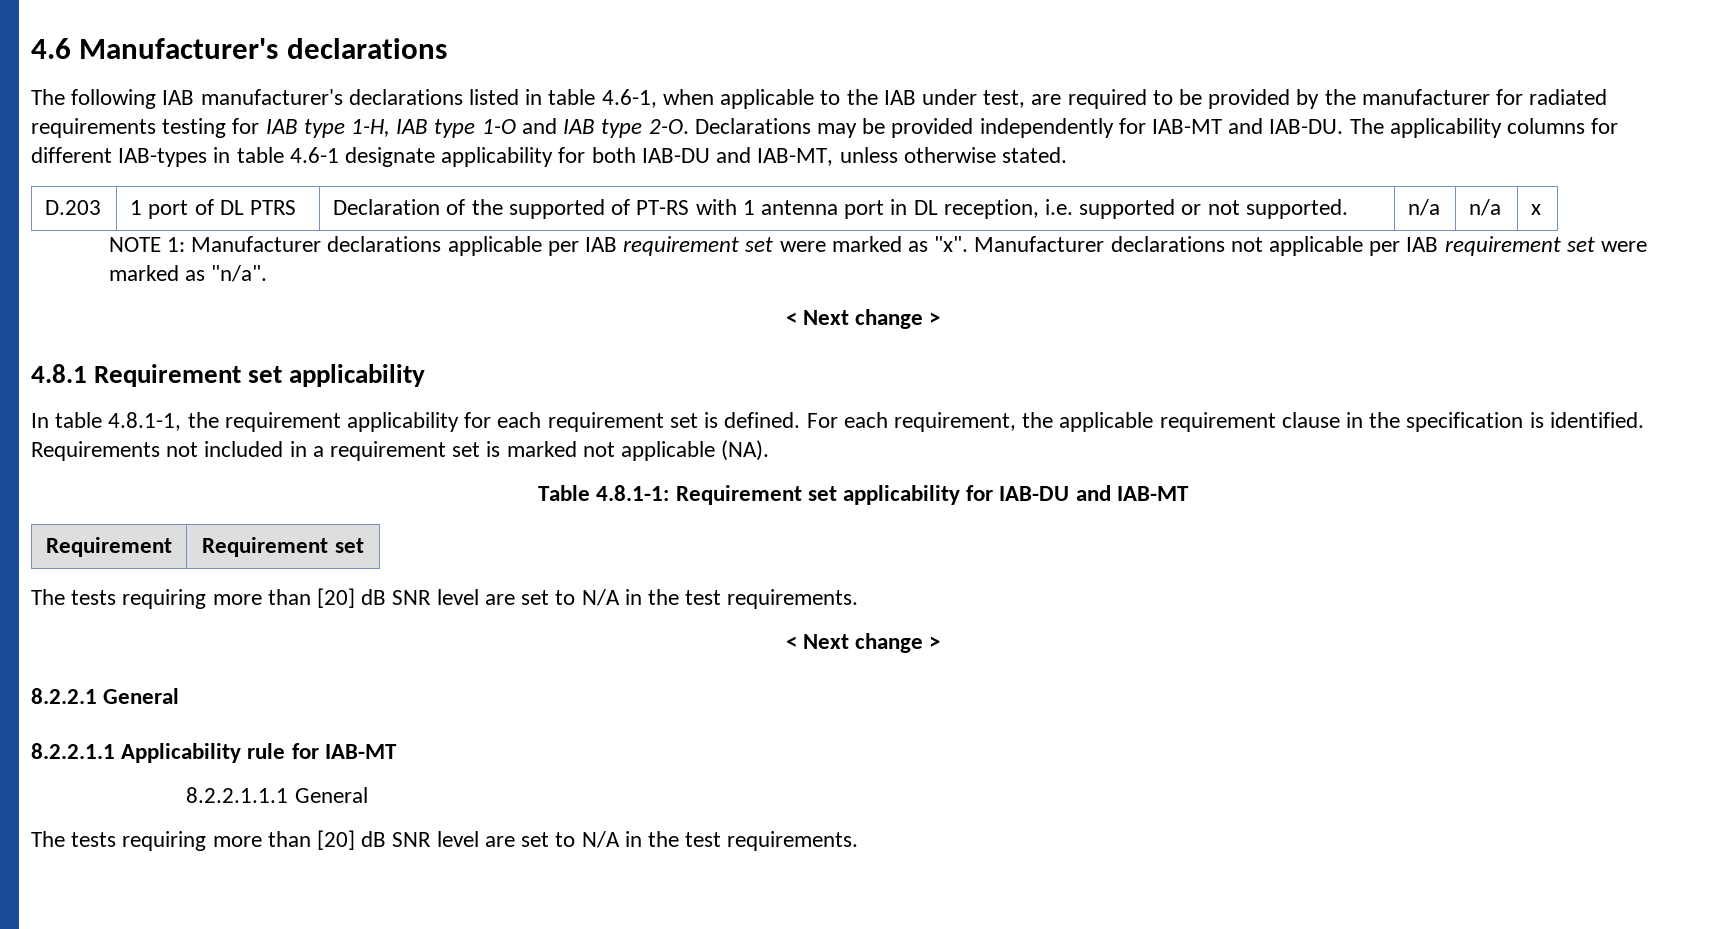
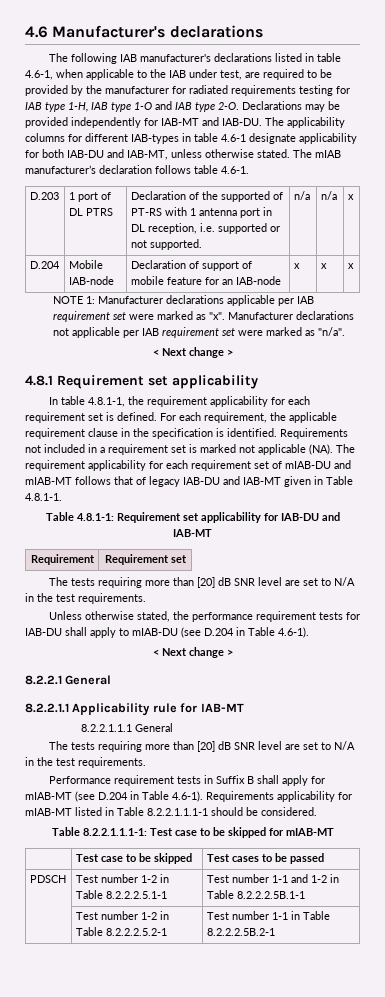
+ The mIAB manufacturer’s declaration follows table 4.6-1.
+ D.204 | Mobile IAB-node | Declaration of support of mobile feature for an IAB-node | x | x | x
- Requirements not included in a requirement set is marked not applicable (NA).
+ Requirements not included in a requirement set is marked not applicable (NA). The requirement applicability for each requirement set of mIAB-DU and mIAB-MT follows that of legacy IAB-DU and IAB-MT given in Table 4.8.1-1.
+ Unless otherwise stated, the performance requirement tests for IAB-DU shall apply to mIAB-DU (see D.204 in Table 4.6-1).
+ Performance requirement tests in Suffix B shall apply for mIAB-MT (see D.204 in Table 4.6-1). Requirements applicability for mIAB-MT listed in Table 8.2.2.1.1.1-1 should be considered.
+ Table 8.2.2.1.1.1-1: Test case to be skipped for mIAB-MT
+ | Test case to be skipped | Test cases to be passed
+ PDSCH | Test number 1-2 in Table 8.2.2.2.5.1-1 | Test number 1-1 and 1-2 in Table 8.2.2.2.5B.1-1
+ | Test number 1-2 in Table 8.2.2.2.5.2-1 | Test number 1-1 in Table 8.2.2.2.5B.2-1

